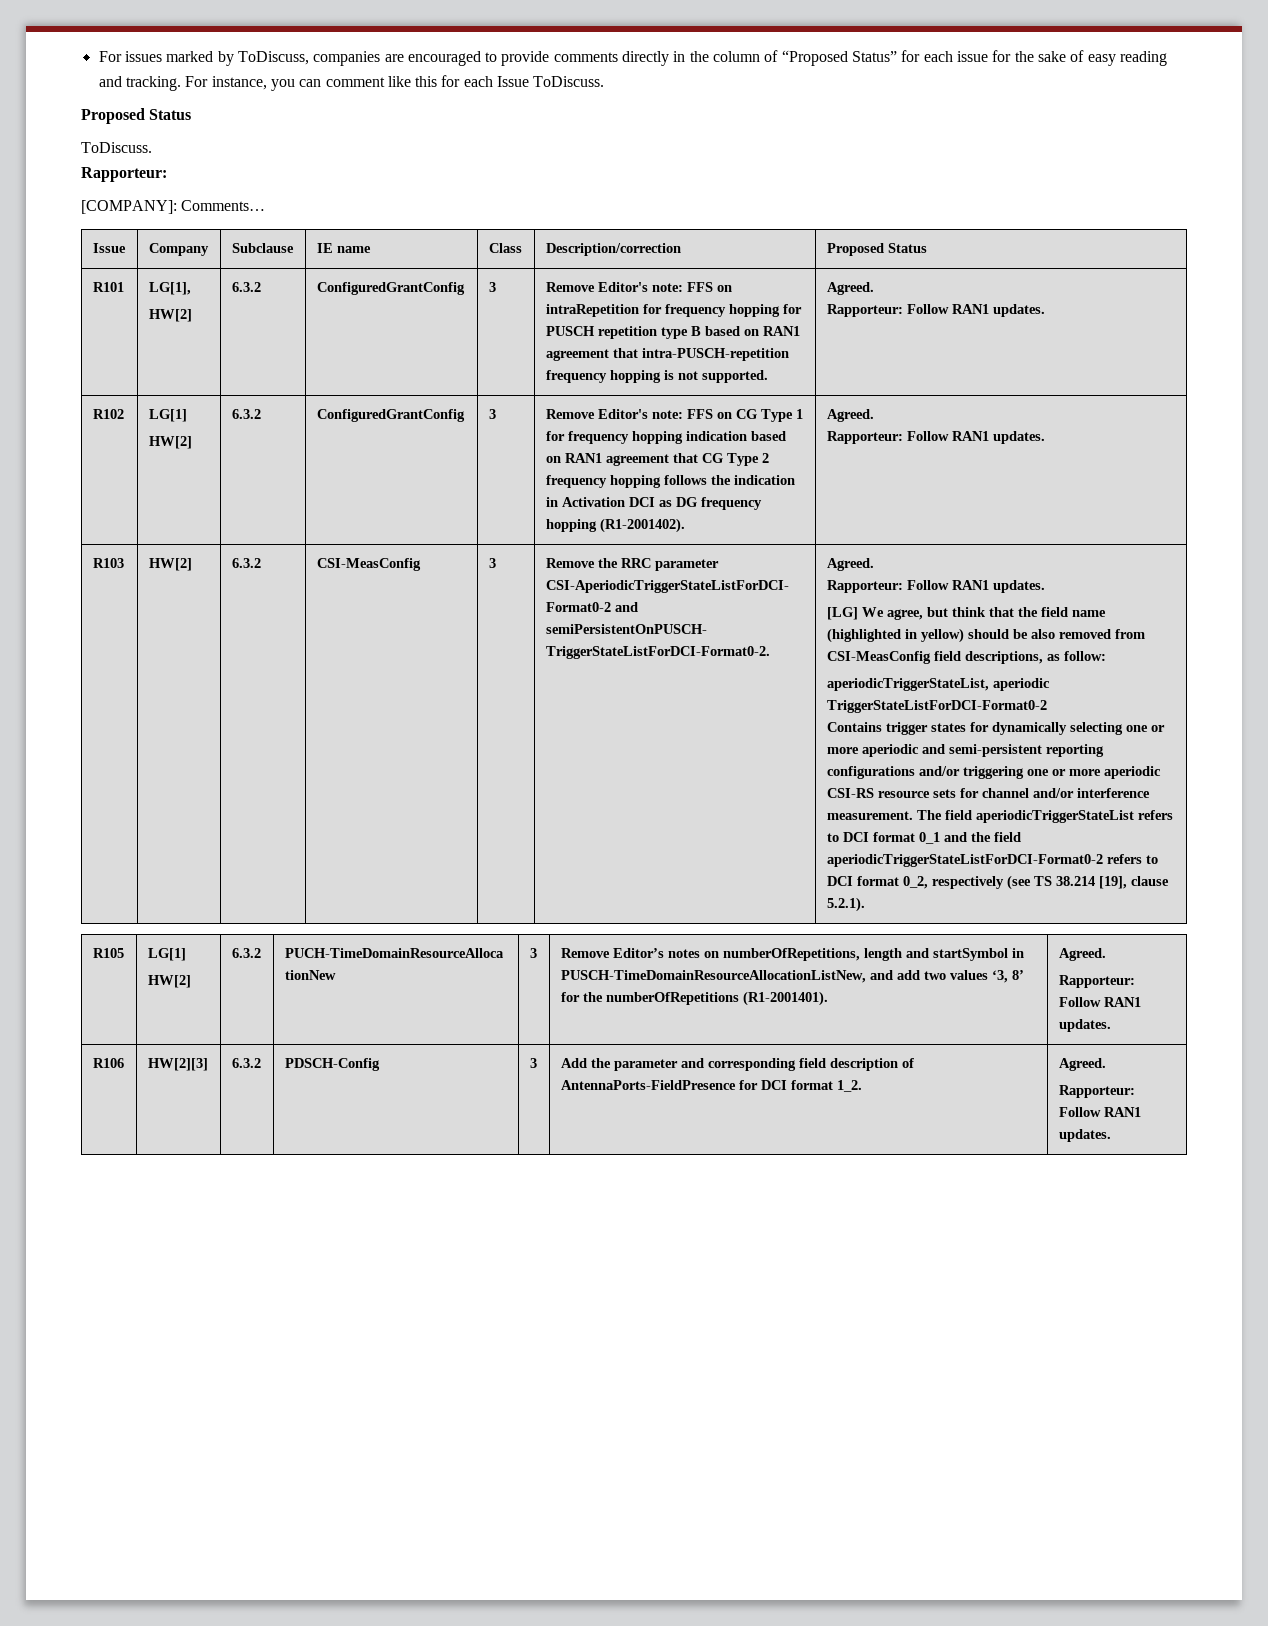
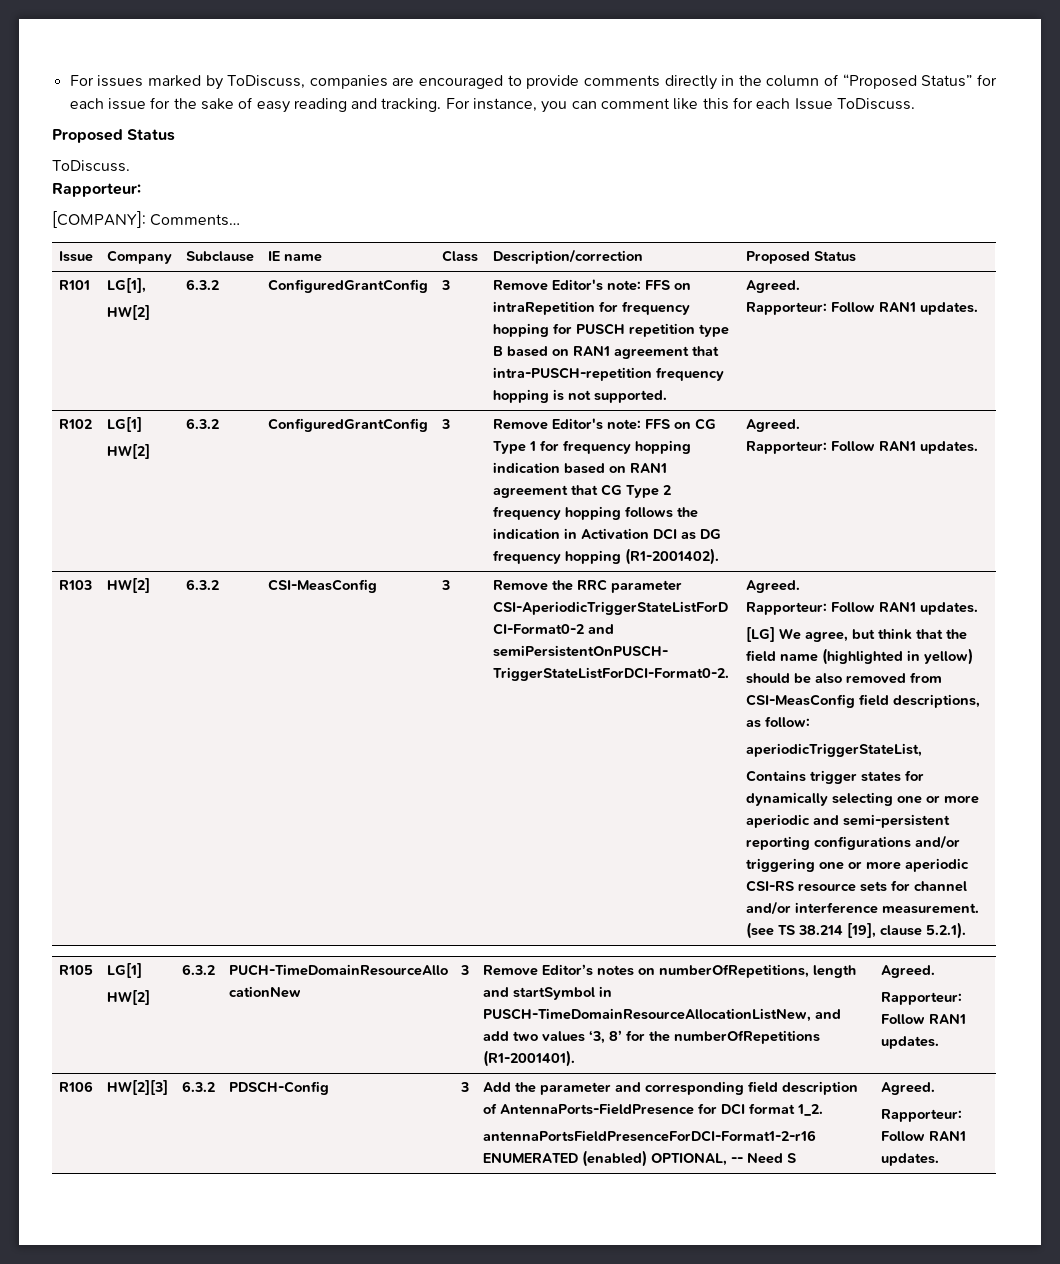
- aperiodicTriggerStateList, aperiodic TriggerStateListForDCI-Format0-2
+ aperiodicTriggerStateList,
- The field aperiodicTriggerStateList refers to DCI format 0_1 and the field aperiodicTriggerStateListForDCI-Format0-2 refers to DCI format 0_2, respectively (see TS 38.214 [19], clause 5.2.1).
+ (see TS 38.214 [19], clause 5.2.1).
- R106 | HW[2][3] | 6.3.2 | PDSCH-Config | 3 | Add the parameter and corresponding field description of AntennaPorts-FieldPresence for DCI format 1_2. | Agreed.
+ R106 | HW[2][3] | 6.3.2 | PDSCH-Config | 3 | Add the parameter and corresponding field description of AntennaPorts-FieldPresence for DCI format 1_2.
+ antennaPortsFieldPresenceForDCI-Format1-2-r16 ENUMERATED (enabled) OPTIONAL, -- Need S | Agreed.

